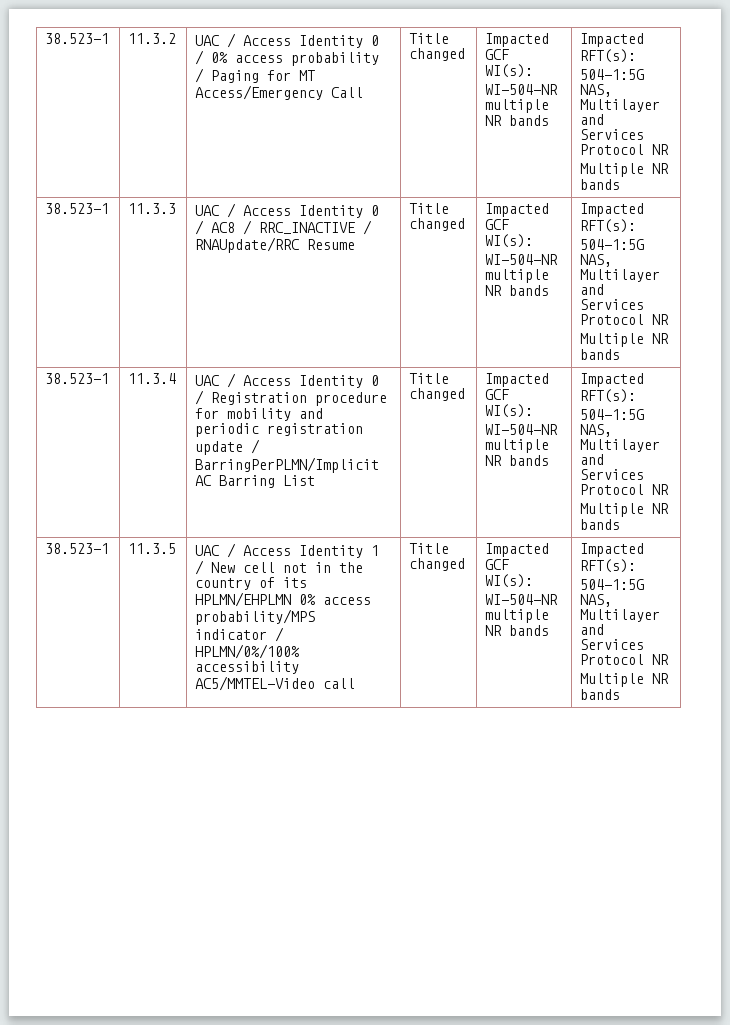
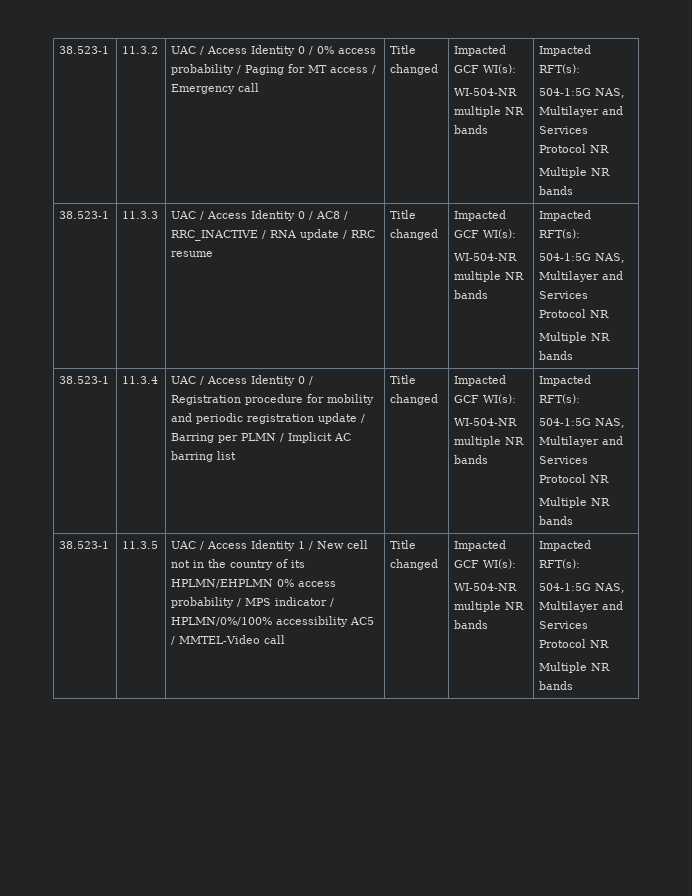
- 38.523-1 | 11.3.2 | UAC / Access Identity 0 / 0% access probability / Paging for MT Access/Emergency Call | Title changed | Impacted GCF WI(s):
+ 38.523-1 | 11.3.2 | UAC / Access Identity 0 / 0% access probability / Paging for MT access / Emergency call | Title changed | Impacted GCF WI(s):
- 38.523-1 | 11.3.3 | UAC / Access Identity 0 / AC8 / RRC_INACTIVE / RNAUpdate/RRC Resume | Title changed | Impacted GCF WI(s):
+ 38.523-1 | 11.3.3 | UAC / Access Identity 0 / AC8 / RRC_INACTIVE / RNA update / RRC resume | Title changed | Impacted GCF WI(s):
- UAC / Access Identity 0 / Registration procedure for mobility and periodic registration update / BarringPerPLMN/Implicit AC Barring List
+ UAC / Access Identity 0 / Registration procedure for mobility and periodic registration update / Barring per PLMN / Implicit AC barring list
- UAC / Access Identity 1 / New cell not in the country of its HPLMN/EHPLMN 0% access probability/MPS indicator / HPLMN/0%/100% accessibility AC5/MMTEL-Video call
+ UAC / Access Identity 1 / New cell not in the country of its HPLMN/EHPLMN 0% access probability / MPS indicator / HPLMN/0%/100% accessibility AC5 / MMTEL-Video call

